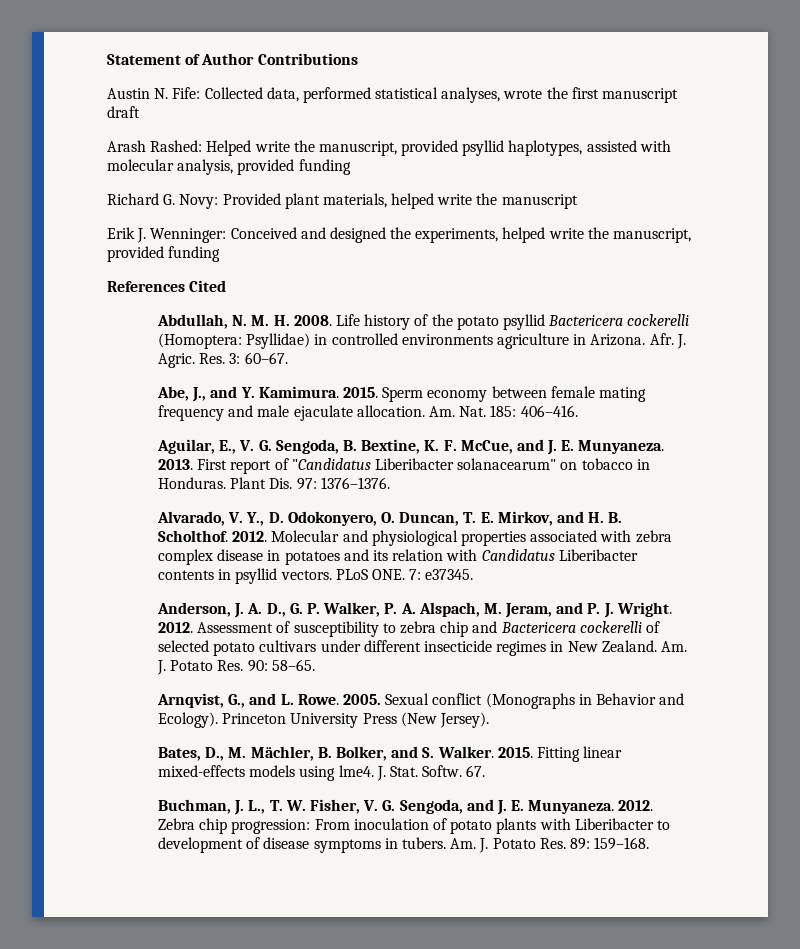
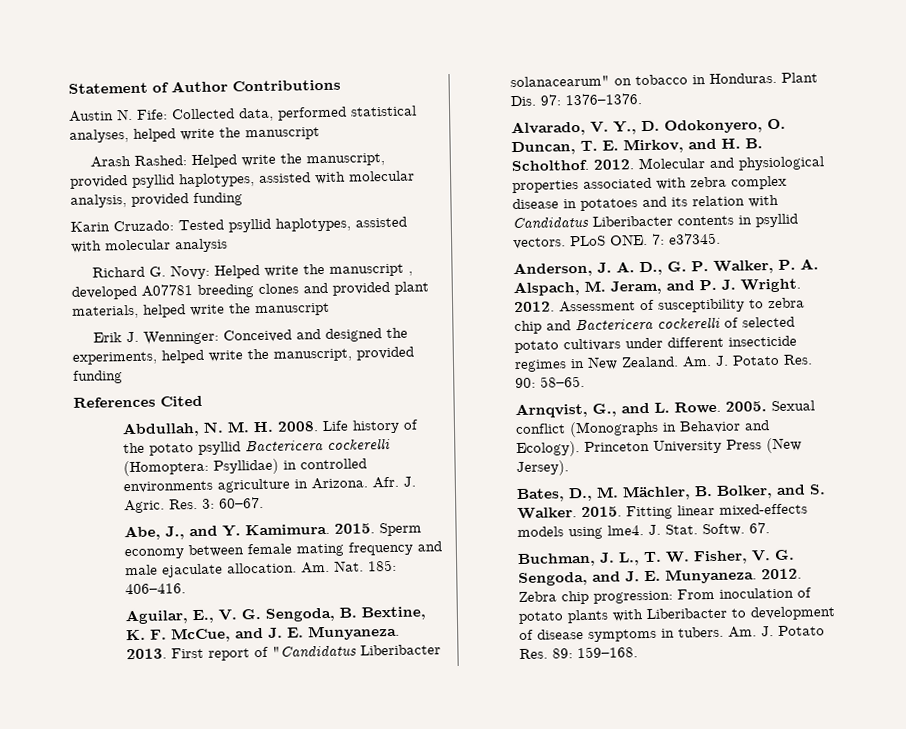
- Austin N. Fife: Collected data, performed statistical analyses, wrote the first manuscript draft
+ Austin N. Fife: Collected data, performed statistical analyses, helped write the manuscript
- Richard G. Novy: Provided plant materials, helped write the manuscript
+ Karin Cruzado: Tested psyllid haplotypes, assisted with molecular analysis
+ Richard G. Novy: Helped write the manuscript , developed A07781 breeding clones and provided plant materials, helped write the manuscript

